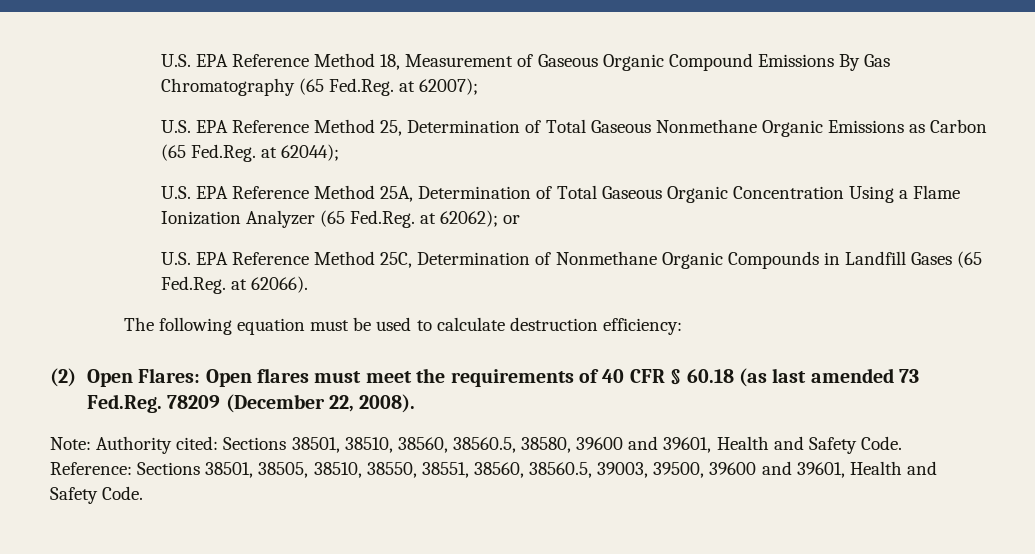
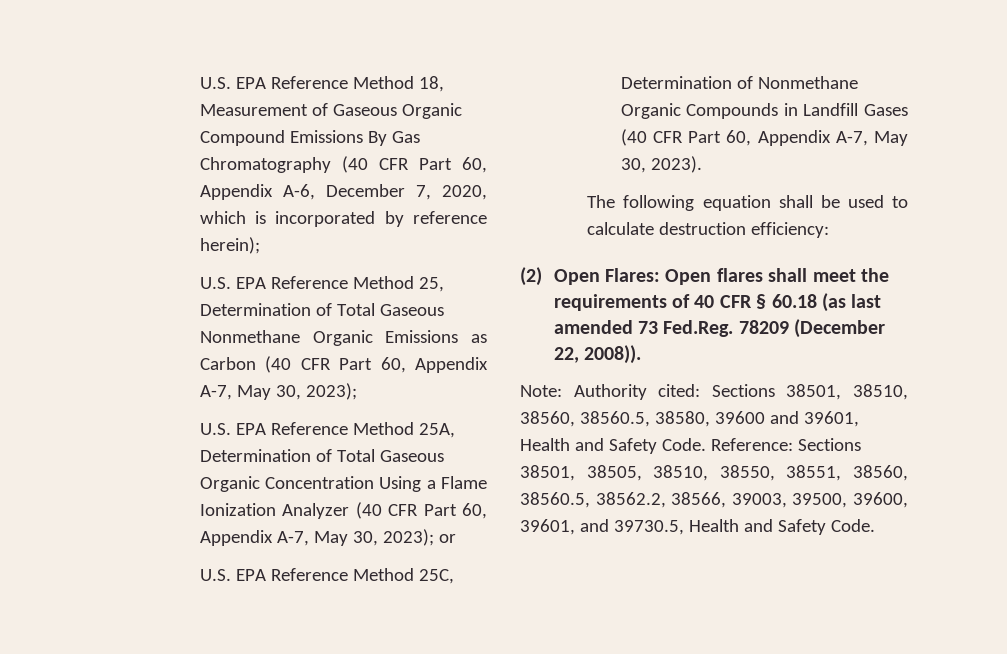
- U.S. EPA Reference Method 18, Measurement of Gaseous Organic Compound Emissions By Gas Chromatography (65 Fed.Reg. at 62007);
+ U.S. EPA Reference Method 18, Measurement of Gaseous Organic Compound Emissions By Gas Chromatography (40 CFR Part 60, Appendix A-6, December 7, 2020, which is incorporated by reference herein);
- U.S. EPA Reference Method 25, Determination of Total Gaseous Nonmethane Organic Emissions as Carbon (65 Fed.Reg. at 62044);
+ U.S. EPA Reference Method 25, Determination of Total Gaseous Nonmethane Organic Emissions as Carbon (40 CFR Part 60, Appendix A-7, May 30, 2023);
- U.S. EPA Reference Method 25A, Determination of Total Gaseous Organic Concentration Using a Flame Ionization Analyzer (65 Fed.Reg. at 62062); or
+ U.S. EPA Reference Method 25A, Determination of Total Gaseous Organic Concentration Using a Flame Ionization Analyzer (40 CFR Part 60, Appendix A-7, May 30, 2023); or
- U.S. EPA Reference Method 25C, Determination of Nonmethane Organic Compounds in Landfill Gases (65 Fed.Reg. at 62066).
+ U.S. EPA Reference Method 25C, Determination of Nonmethane Organic Compounds in Landfill Gases (40 CFR Part 60, Appendix A-7, May 30, 2023).
- The following equation must be used to calculate destruction efficiency:
+ The following equation shall be used to calculate destruction efficiency:
- (2) Open Flares: Open flares must meet the requirements of 40 CFR § 60.18 (as last amended 73 Fed.Reg. 78209 (December 22, 2008).
+ (2) Open Flares: Open flares shall meet the requirements of 40 CFR § 60.18 (as last amended 73 Fed.Reg. 78209 (December 22, 2008)).
- Reference: Sections 38501, 38505, 38510, 38550, 38551, 38560, 38560.5, 39003, 39500, 39600 and 39601, Health and Safety Code.
+ Reference: Sections 38501, 38505, 38510, 38550, 38551, 38560, 38560.5, 38562.2, 38566, 39003, 39500, 39600, 39601, and 39730.5, Health and Safety Code.

